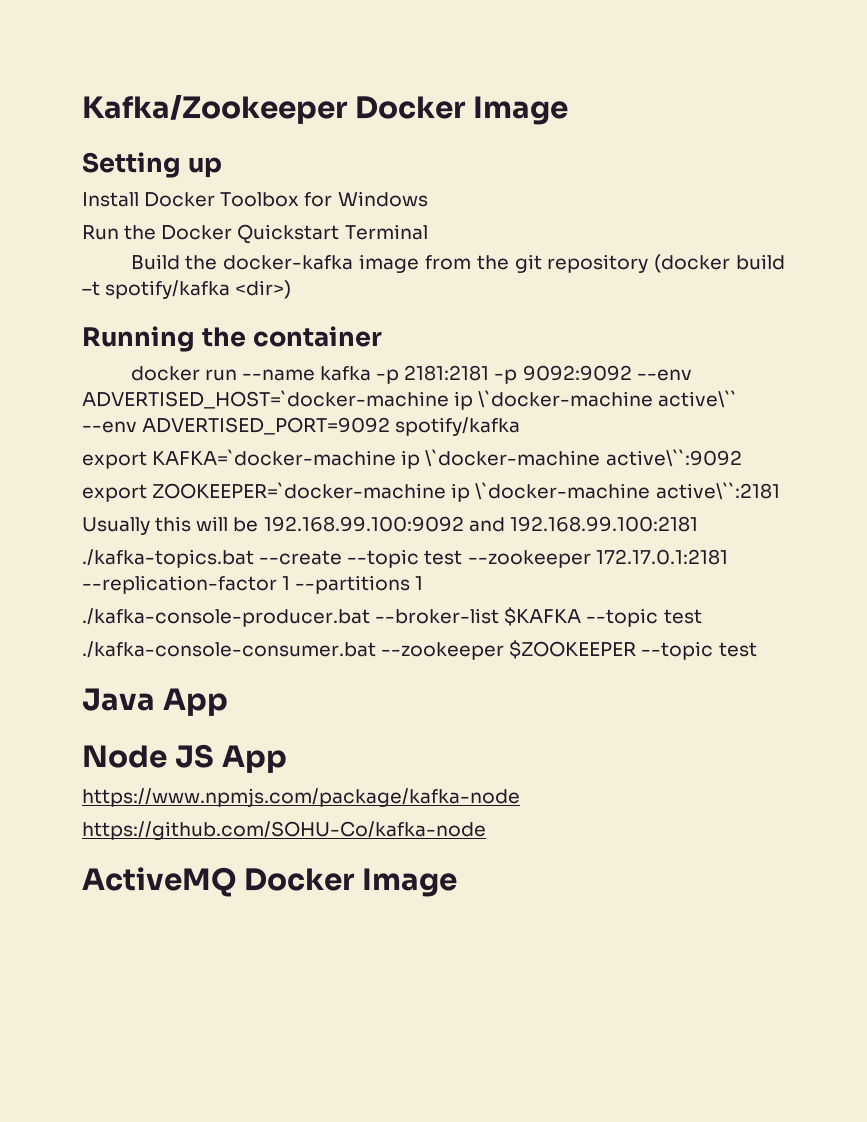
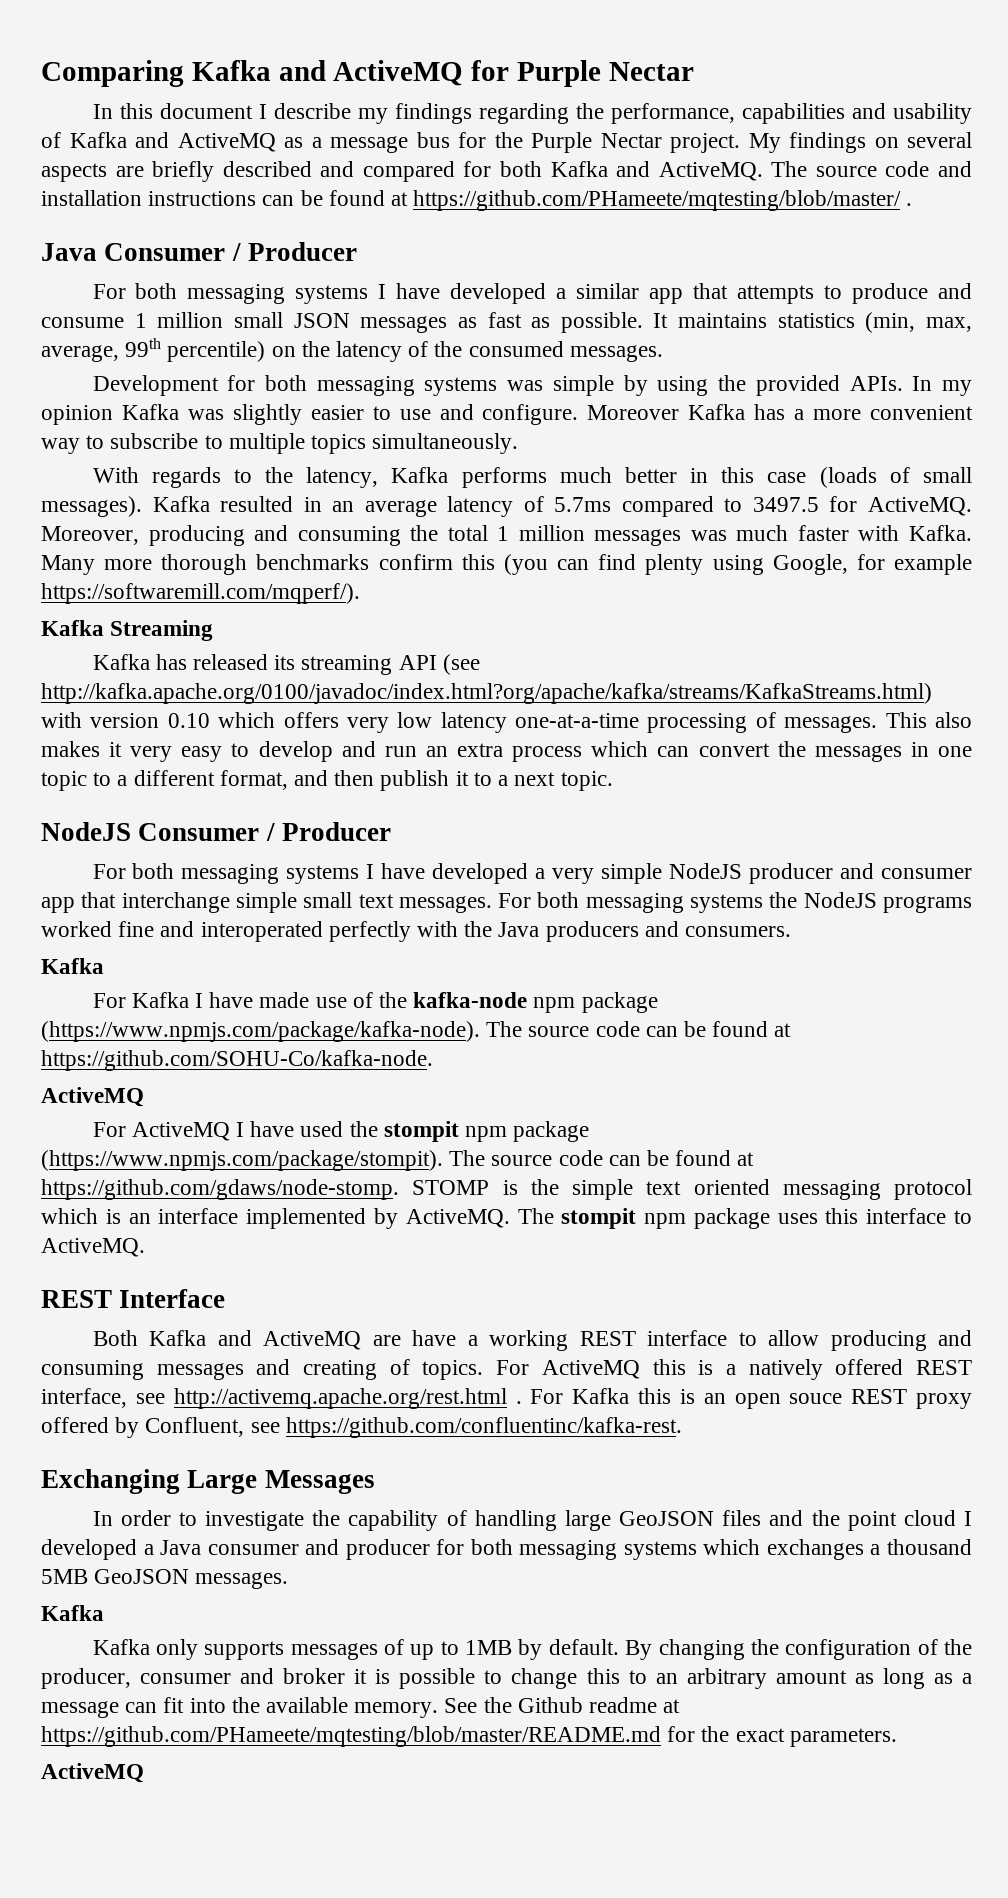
- Kafka/Zookeeper Docker Image
- Setting up
- Install Docker Toolbox for Windows
- Run the Docker Quickstart Terminal
- Build the docker-kafka image from the git repository (docker build –t spotify/kafka <dir>)
- Running the container
- docker run --name kafka -p 2181:2181 -p 9092:9092 --env ADVERTISED_HOST=`docker-machine ip \`docker-machine active\`` --env ADVERTISED_PORT=9092 spotify/kafka
- export KAFKA=`docker-machine ip \`docker-machine active\``:9092
- export ZOOKEEPER=`docker-machine ip \`docker-machine active\``:2181
- Usually this will be 192.168.99.100:9092 and 192.168.99.100:2181
- ./kafka-topics.bat --create --topic test --zookeeper 172.17.0.1:2181 --replication-factor 1 --partitions 1
- ./kafka-console-producer.bat --broker-list $KAFKA --topic test
- ./kafka-console-consumer.bat --zookeeper $ZOOKEEPER --topic test
- Java App
- Node JS App
- https://www.npmjs.com/package/kafka-node
- https://github.com/SOHU-Co/kafka-node
- ActiveMQ Docker Image
+ Comparing Kafka and ActiveMQ for Purple Nectar
+ In this document I describe my findings regarding the performance, capabilities and usability of Kafka and ActiveMQ as a message bus for the Purple Nectar project. My findings on several aspects are briefly described and compared for both Kafka and ActiveMQ. The source code and installation instructions can be found at https://github.com/PHameete/mqtesting/blob/master/ .
+ Java Consumer / Producer
+ For both messaging systems I have developed a similar app that attempts to produce and consume 1 million small JSON messages as fast as possible. It maintains statistics (min, max, average, 99th percentile) on the latency of the consumed messages.
+ Development for both messaging systems was simple by using the provided APIs. In my opinion Kafka was slightly easier to use and configure. Moreover Kafka has a more convenient way to subscribe to multiple topics simultaneously.
+ With regards to the latency, Kafka performs much better in this case (loads of small messages). Kafka resulted in an average latency of 5.7ms compared to 3497.5 for ActiveMQ. Moreover, producing and consuming the total 1 million messages was much faster with Kafka. Many more thorough benchmarks confirm this (you can find plenty using Google, for example https://softwaremill.com/mqperf/).
+ Kafka Streaming
+ Kafka has released its streaming API (see http://kafka.apache.org/0100/javadoc/index.html?org/apache/kafka/streams/KafkaStreams.html) with version 0.10 which offers very low latency one-at-a-time processing of messages. This also makes it very easy to develop and run an extra process which can convert the messages in one topic to a different format, and then publish it to a next topic.
+ NodeJS Consumer / Producer
+ For both messaging systems I have developed a very simple NodeJS producer and consumer app that interchange simple small text messages. For both messaging systems the NodeJS programs worked fine and interoperated perfectly with the Java producers and consumers.
+ Kafka
+ For Kafka I have made use of the kafka-node npm package (https://www.npmjs.com/package/kafka-node). The source code can be found at https://github.com/SOHU-Co/kafka-node.
+ ActiveMQ
+ For ActiveMQ I have used the stompit npm package (https://www.npmjs.com/package/stompit). The source code can be found at https://github.com/gdaws/node-stomp. STOMP is the simple text oriented messaging protocol which is an interface implemented by ActiveMQ. The stompit npm package uses this interface to ActiveMQ.
+ REST Interface
+ Both Kafka and ActiveMQ are have a working REST interface to allow producing and consuming messages and creating of topics. For ActiveMQ this is a natively offered REST interface, see http://activemq.apache.org/rest.html . For Kafka this is an open souce REST proxy offered by Confluent, see https://github.com/confluentinc/kafka-rest.
+ Exchanging Large Messages
+ In order to investigate the capability of handling large GeoJSON files and the point cloud I developed a Java consumer and producer for both messaging systems which exchanges a thousand 5MB GeoJSON messages.
+ Kafka
+ Kafka only supports messages of up to 1MB by default. By changing the configuration of the producer, consumer and broker it is possible to change this to an arbitrary amount as long as a message can fit into the available memory. See the Github readme at https://github.com/PHameete/mqtesting/blob/master/README.md for the exact parameters.
+ ActiveMQ

